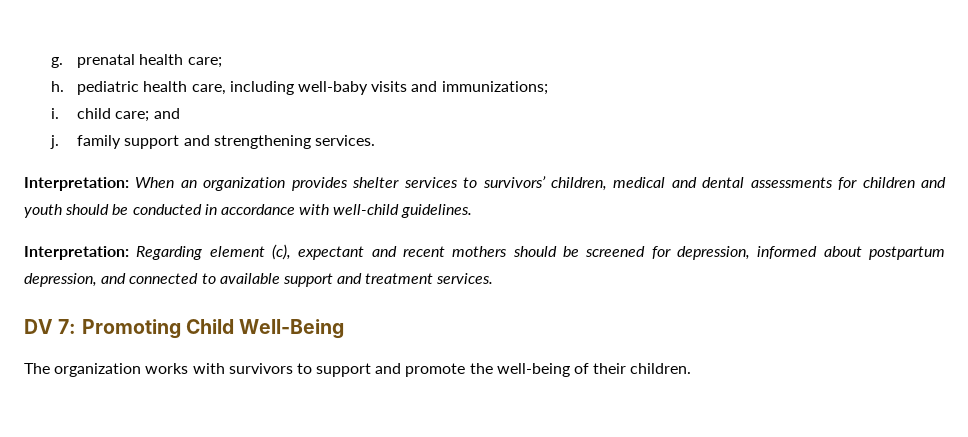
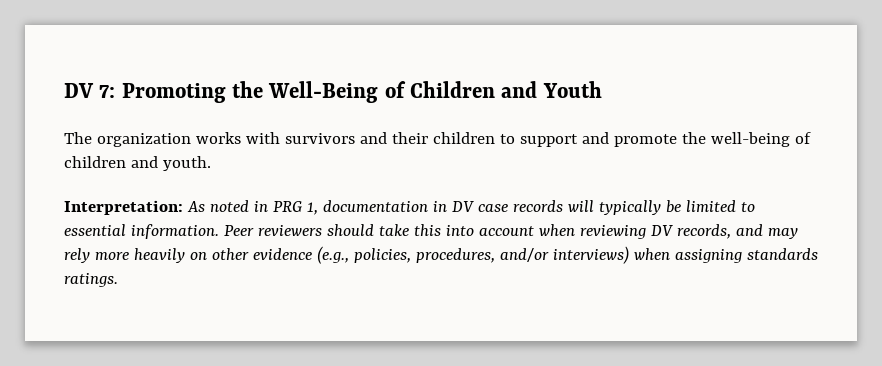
- g. prenatal health care;
- h. pediatric health care, including well-baby visits and immunizations;
- i. child care; and
- j. family support and strengthening services.
- Interpretation: When an organization provides shelter services to survivors’ children, medical and dental assessments for children and youth should be conducted in accordance with well-child guidelines.
- Interpretation: Regarding element (c), expectant and recent mothers should be screened for depression, informed about postpartum depression, and connected to available support and treatment services.
- DV 7: Promoting Child Well-Being
+ DV 7: Promoting the Well-Being of Children and Youth
- The organization works with survivors to support and promote the well-being of their children.
+ The organization works with survivors and their children to support and promote the well-being of children and youth.
+ Interpretation: As noted in PRG 1, documentation in DV case records will typically be limited to essential information. Peer reviewers should take this into account when reviewing DV records, and may rely more heavily on other evidence (e.g., policies, procedures, and/or interviews) when assigning standards ratings.

